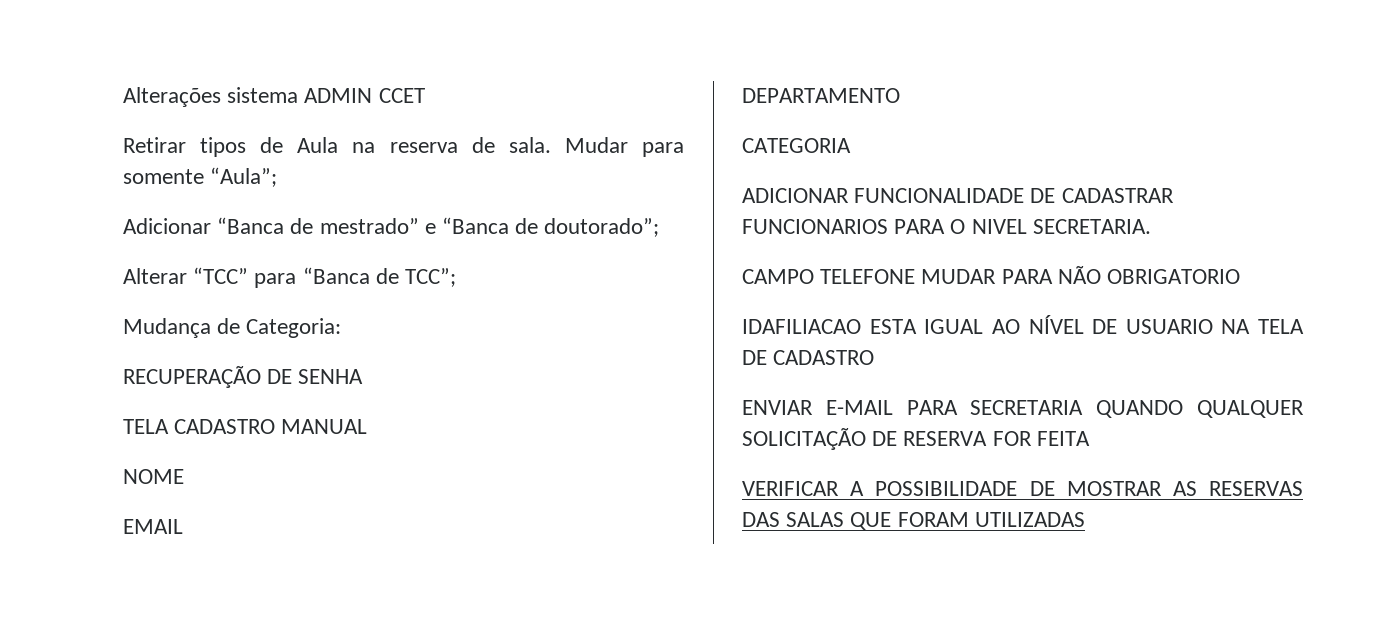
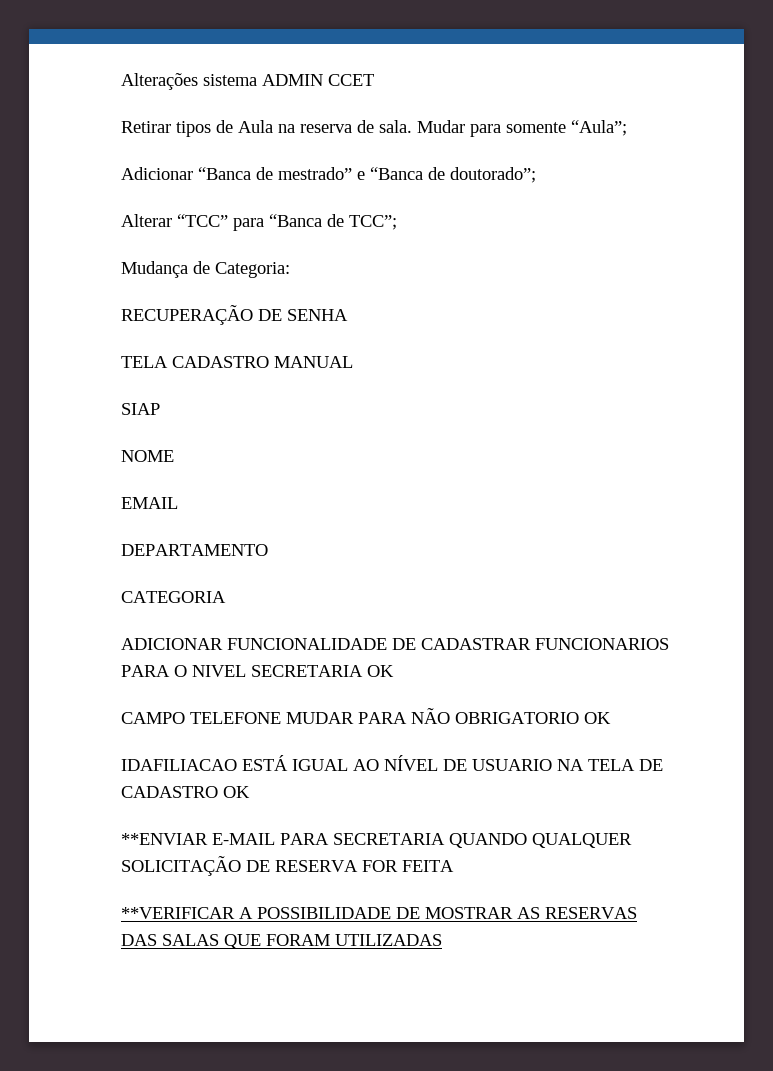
+ SIAP
- ADICIONAR FUNCIONALIDADE DE CADASTRAR FUNCIONARIOS PARA O NIVEL SECRETARIA.
+ ADICIONAR FUNCIONALIDADE DE CADASTRAR FUNCIONARIOS PARA O NIVEL SECRETARIA OK
- CAMPO TELEFONE MUDAR PARA NÃO OBRIGATORIO
+ CAMPO TELEFONE MUDAR PARA NÃO OBRIGATORIO OK
- IDAFILIACAO ESTA IGUAL AO NÍVEL DE USUARIO NA TELA DE CADASTRO
- ENVIAR E-MAIL PARA SECRETARIA QUANDO QUALQUER SOLICITAÇÃO DE RESERVA FOR FEITA
+ IDAFILIACAO ESTÁ IGUAL AO NÍVEL DE USUARIO NA TELA DE CADASTRO OK
+ **ENVIAR E-MAIL PARA SECRETARIA QUANDO QUALQUER SOLICITAÇÃO DE RESERVA FOR FEITA
- VERIFICAR A POSSIBILIDADE DE MOSTRAR AS RESERVAS DAS SALAS QUE FORAM UTILIZADAS
+ **VERIFICAR A POSSIBILIDADE DE MOSTRAR AS RESERVAS DAS SALAS QUE FORAM UTILIZADAS

